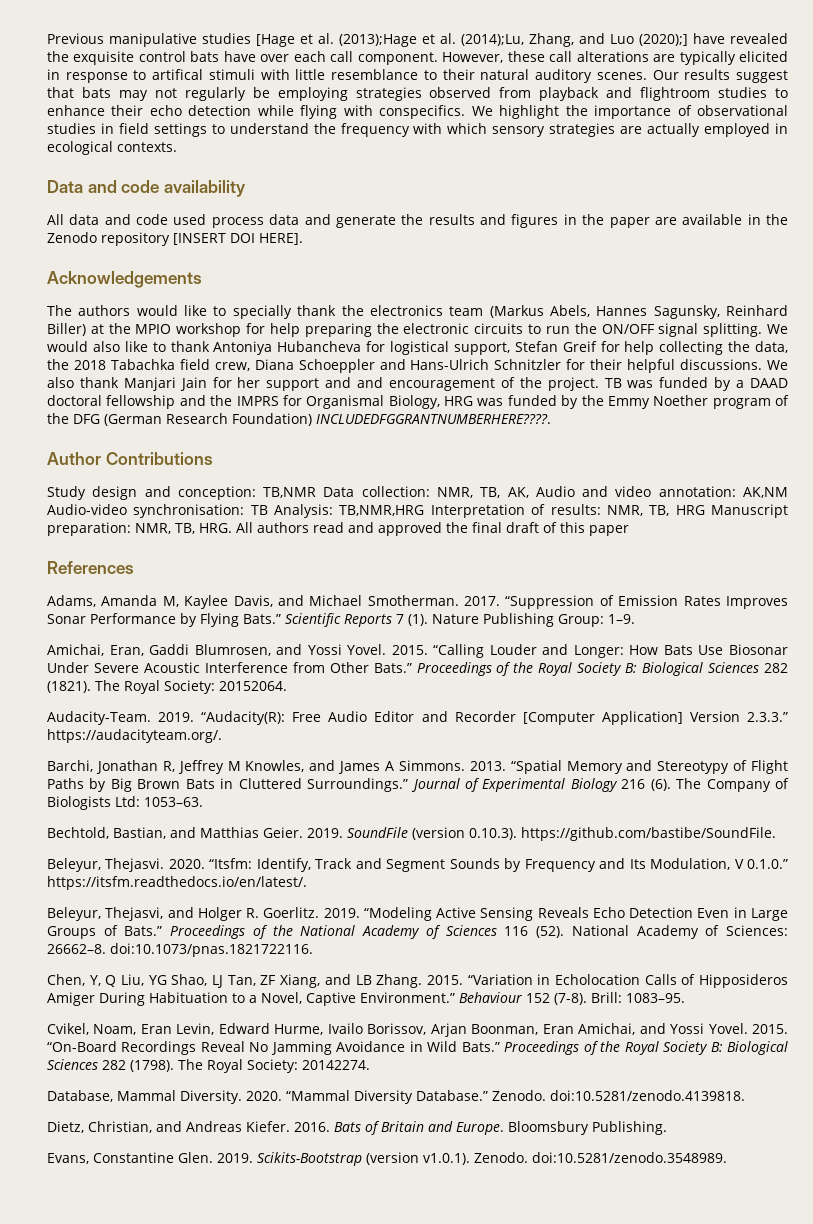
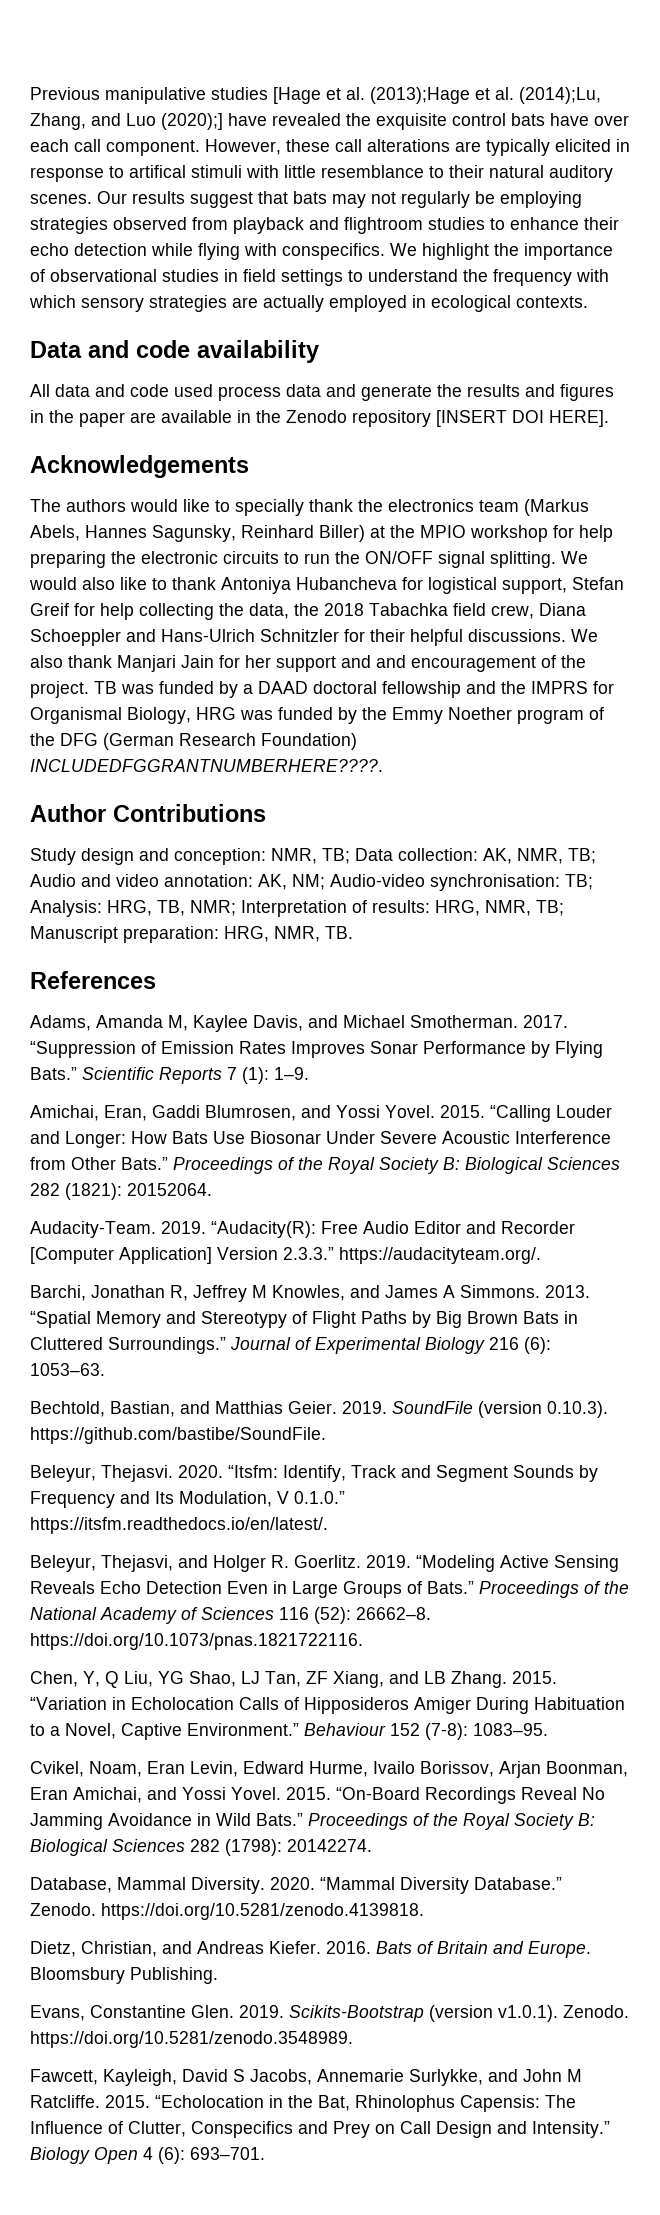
- Study design and conception: TB,NMR Data collection: NMR, TB, AK, Audio and video annotation: AK,NM Audio-video synchronisation: TB Analysis: TB,NMR,HRG Interpretation of results: NMR, TB, HRG Manuscript preparation: NMR, TB, HRG. All authors read and approved the final draft of this paper
+ Study design and conception: NMR, TB; Data collection: AK, NMR, TB; Audio and video annotation: AK, NM; Audio-video synchronisation: TB; Analysis: HRG, TB, NMR; Interpretation of results: HRG, NMR, TB; Manuscript preparation: HRG, NMR, TB.
- Scientific Reports 7 (1). Nature Publishing Group: 1–9.
+ Scientific Reports 7 (1): 1–9.
- Proceedings of the Royal Society B: Biological Sciences 282 (1821). The Royal Society: 20152064.
+ Proceedings of the Royal Society B: Biological Sciences 282 (1821): 20152064.
- Journal of Experimental Biology 216 (6). The Company of Biologists Ltd: 1053–63.
+ Journal of Experimental Biology 216 (6): 1053–63.
- Proceedings of the National Academy of Sciences 116 (52). National Academy of Sciences: 26662–8. doi:10.1073/pnas.1821722116.
+ Proceedings of the National Academy of Sciences 116 (52): 26662–8. https://doi.org/10.1073/pnas.1821722116.
- Behaviour 152 (7-8). Brill: 1083–95.
+ Behaviour 152 (7-8): 1083–95.
- Proceedings of the Royal Society B: Biological Sciences 282 (1798). The Royal Society: 20142274.
+ Proceedings of the Royal Society B: Biological Sciences 282 (1798): 20142274.
- Zenodo. doi:10.5281/zenodo.4139818.
+ Zenodo. https://doi.org/10.5281/zenodo.4139818.
- Scikits-Bootstrap (version v1.0.1). Zenodo. doi:10.5281/zenodo.3548989.
+ Scikits-Bootstrap (version v1.0.1). Zenodo. https://doi.org/10.5281/zenodo.3548989.
+ Fawcett, Kayleigh, David S Jacobs, Annemarie Surlykke, and John M Ratcliffe. 2015. “Echolocation in the Bat, Rhinolophus Capensis: The Influence of Clutter, Conspecifics and Prey on Call Design and Intensity.” Biology Open 4 (6): 693–701.

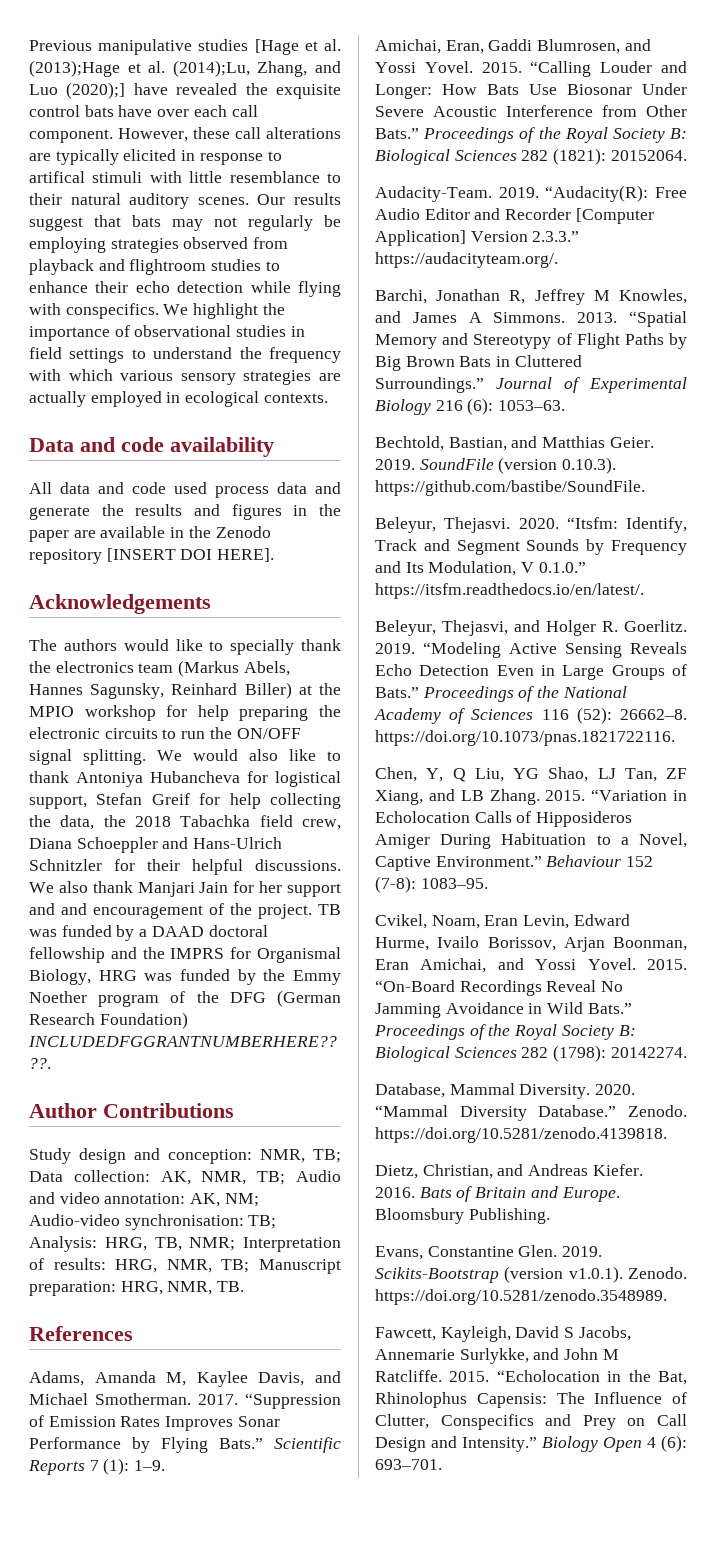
- We highlight the importance of observational studies in field settings to understand the frequency with which sensory strategies are actually employed in ecological contexts.
+ We highlight the importance of observational studies in field settings to understand the frequency with which various sensory strategies are actually employed in ecological contexts.

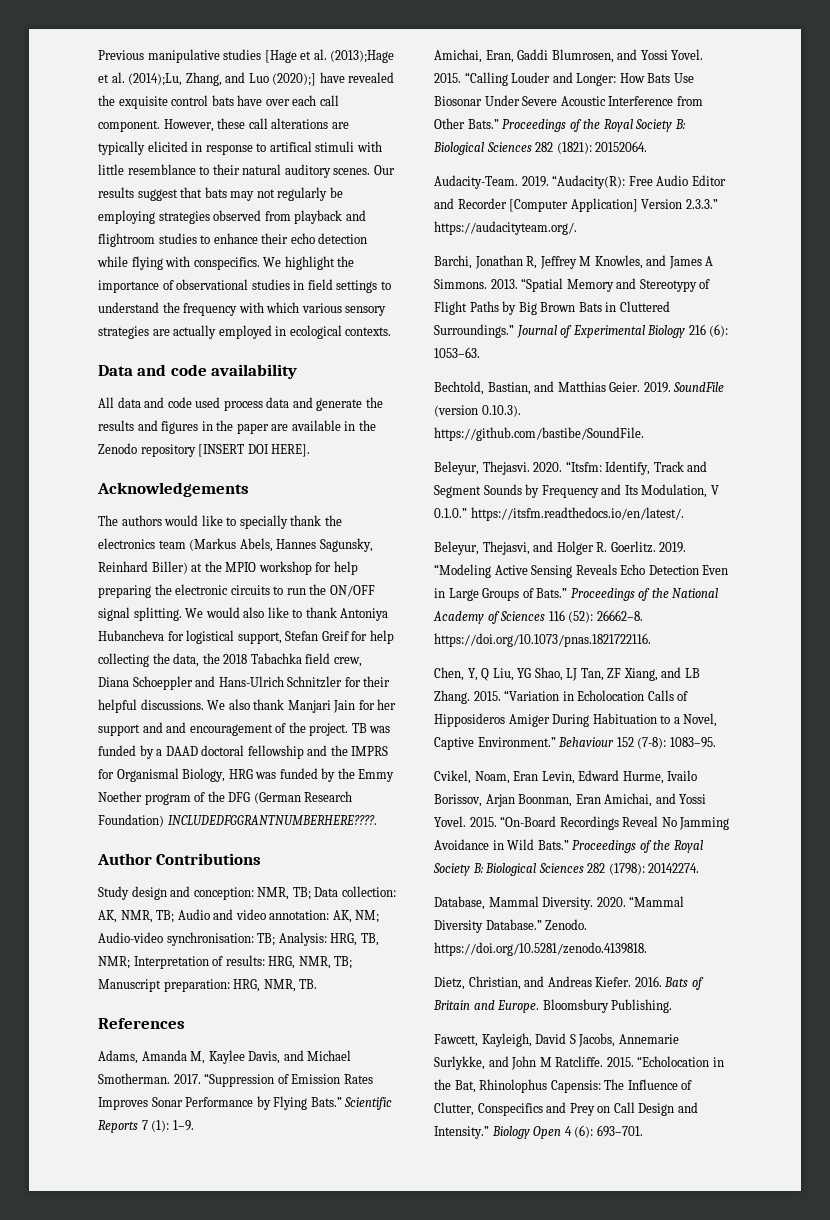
- Evans, Constantine Glen. 2019. Scikits-Bootstrap (version v1.0.1). Zenodo. https://doi.org/10.5281/zenodo.3548989.

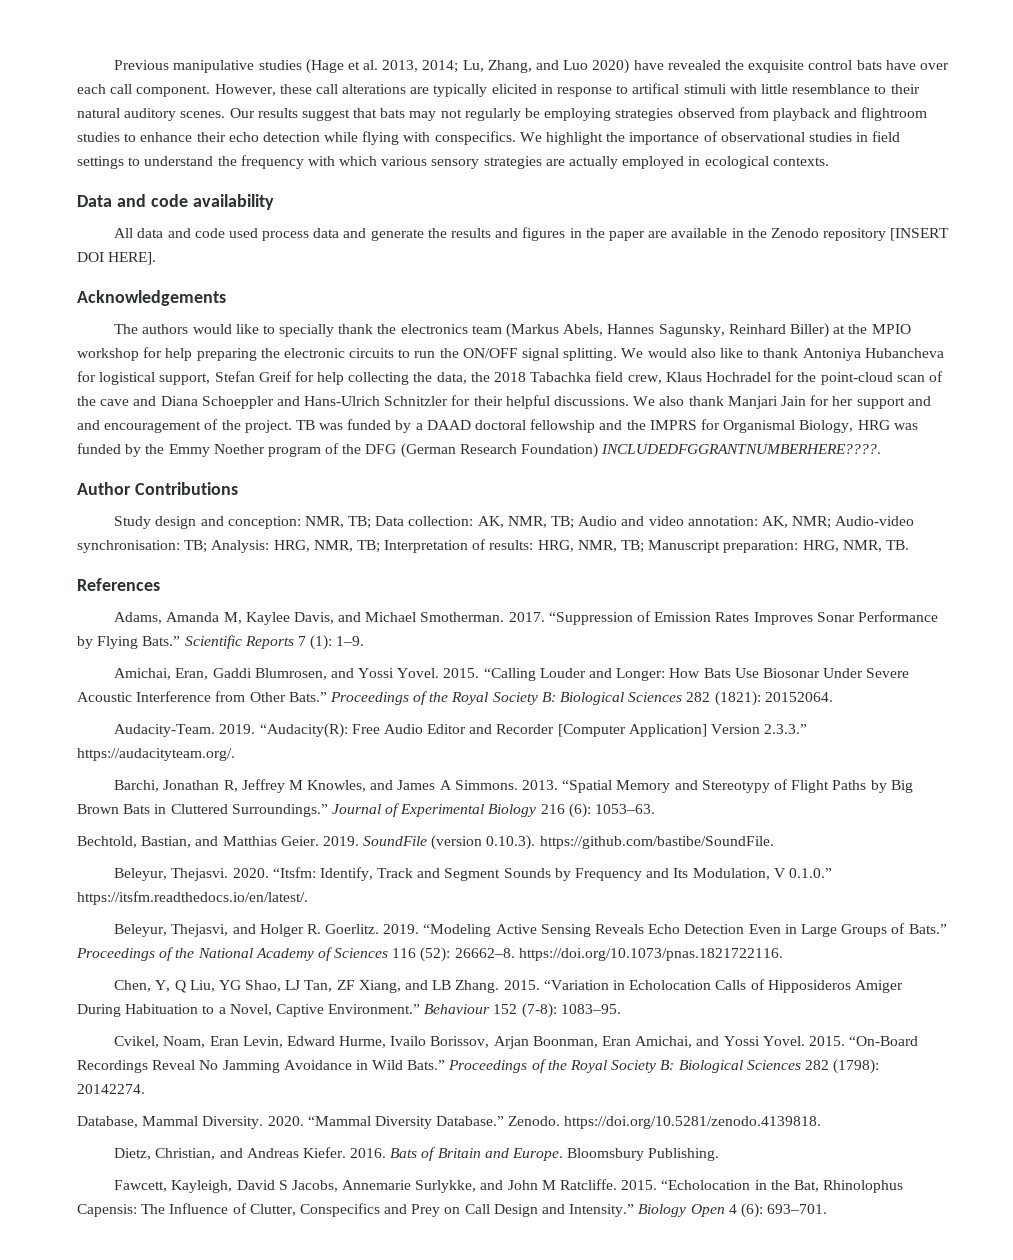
- Previous manipulative studies [Hage et al. (2013);Hage et al. (2014);Lu, Zhang, and Luo (2020);] have revealed the exquisite control bats have over each call component.
+ Previous manipulative studies (Hage et al. 2013, 2014; Lu, Zhang, and Luo 2020) have revealed the exquisite control bats have over each call component.
- We would also like to thank Antoniya Hubancheva for logistical support, Stefan Greif for help collecting the data, the 2018 Tabachka field crew, Diana Schoeppler and Hans-Ulrich Schnitzler for their helpful discussions.
+ We would also like to thank Antoniya Hubancheva for logistical support, Stefan Greif for help collecting the data, the 2018 Tabachka field crew, Klaus Hochradel for the point-cloud scan of the cave and Diana Schoeppler and Hans-Ulrich Schnitzler for their helpful discussions.
- Study design and conception: NMR, TB; Data collection: AK, NMR, TB; Audio and video annotation: AK, NM; Audio-video synchronisation: TB; Analysis: HRG, TB, NMR; Interpretation of results: HRG, NMR, TB; Manuscript preparation: HRG, NMR, TB.
+ Study design and conception: NMR, TB; Data collection: AK, NMR, TB; Audio and video annotation: AK, NMR; Audio-video synchronisation: TB; Analysis: HRG, NMR, TB; Interpretation of results: HRG, NMR, TB; Manuscript preparation: HRG, NMR, TB.

